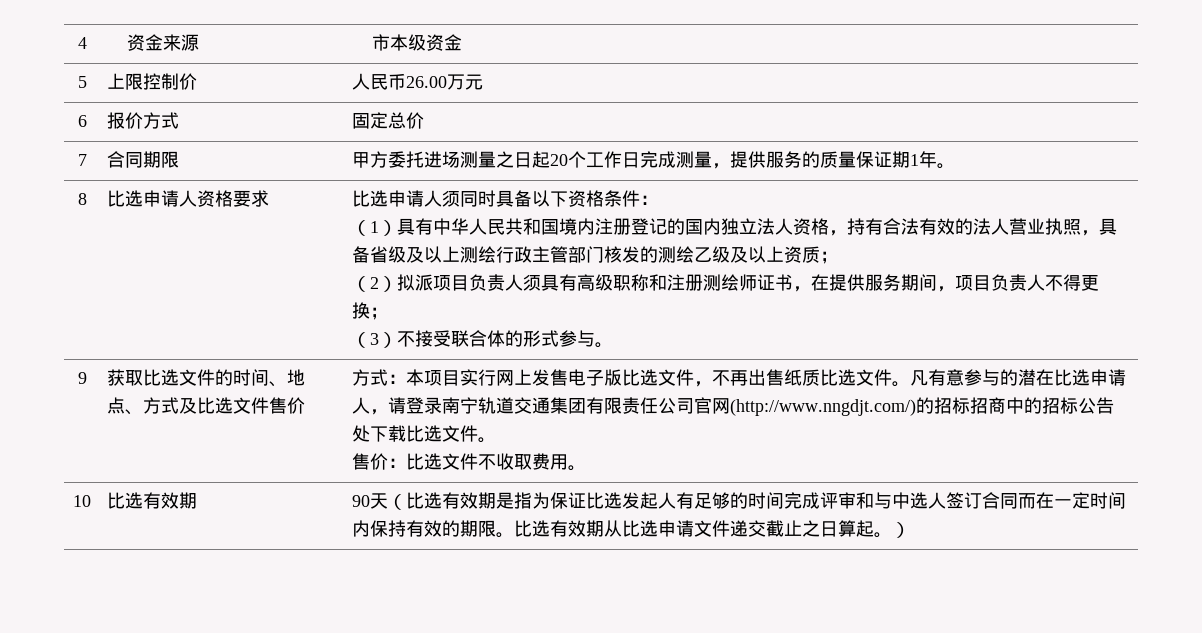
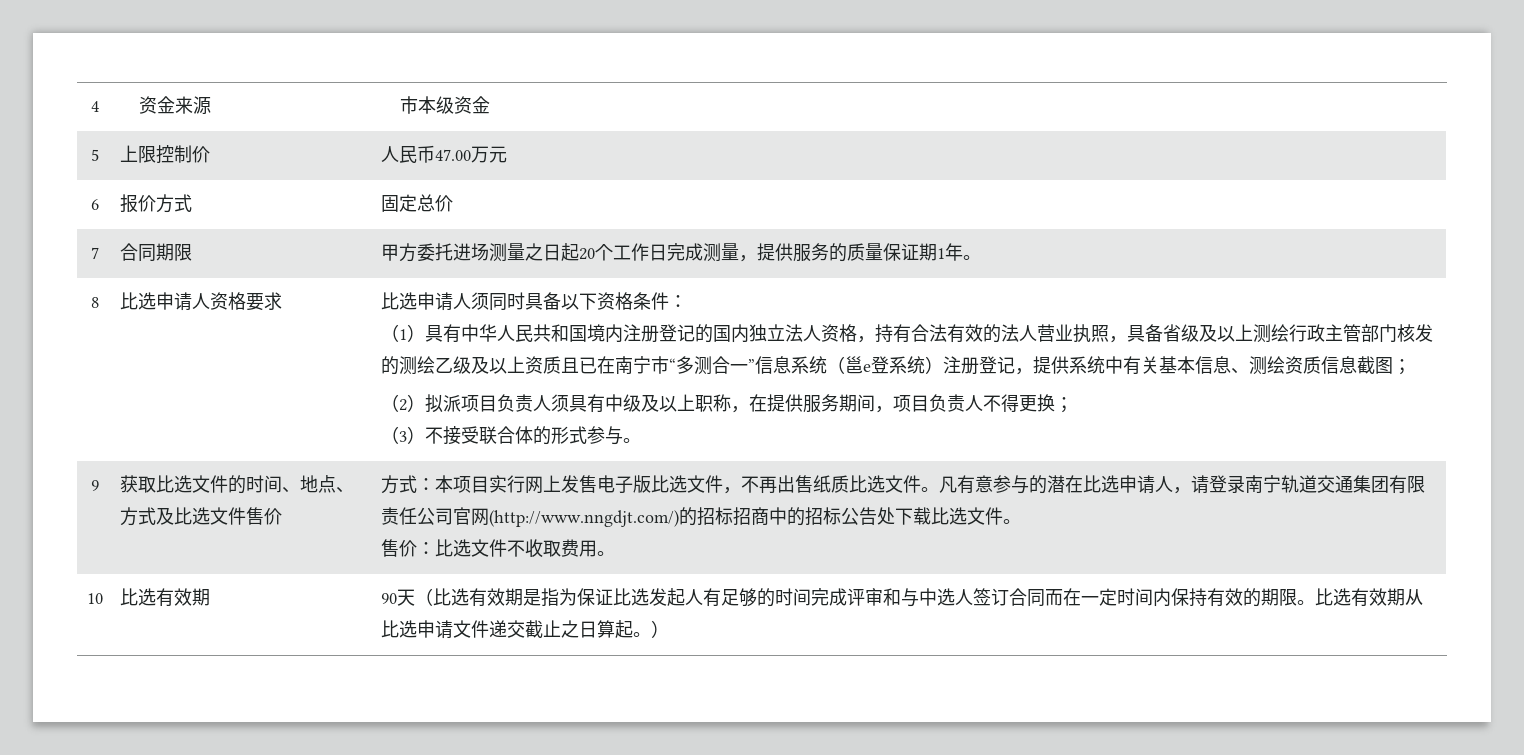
- 5 | 上限控制价 | 人民币26.00万元
+ 5 | 上限控制价 | 人民币47.00万元
- （1）具有中华人民共和国境内注册登记的国内独立法人资格，持有合法有效的法人营业执照，具备省级及以上测绘行政主管部门核发的测绘乙级及以上资质；
+ （1）具有中华人民共和国境内注册登记的国内独立法人资格，持有合法有效的法人营业执照，具备省级及以上测绘行政主管部门核发的测绘乙级及以上资质且已在南宁市“多测合一”信息系统（邕e登系统）注册登记，提供系统中有关基本信息、测绘资质信息截图；
- （2）拟派项目负责人须具有高级职称和注册测绘师证书，在提供服务期间，项目负责人不得更换；
+ （2）拟派项目负责人须具有中级及以上职称，在提供服务期间，项目负责人不得更换；

